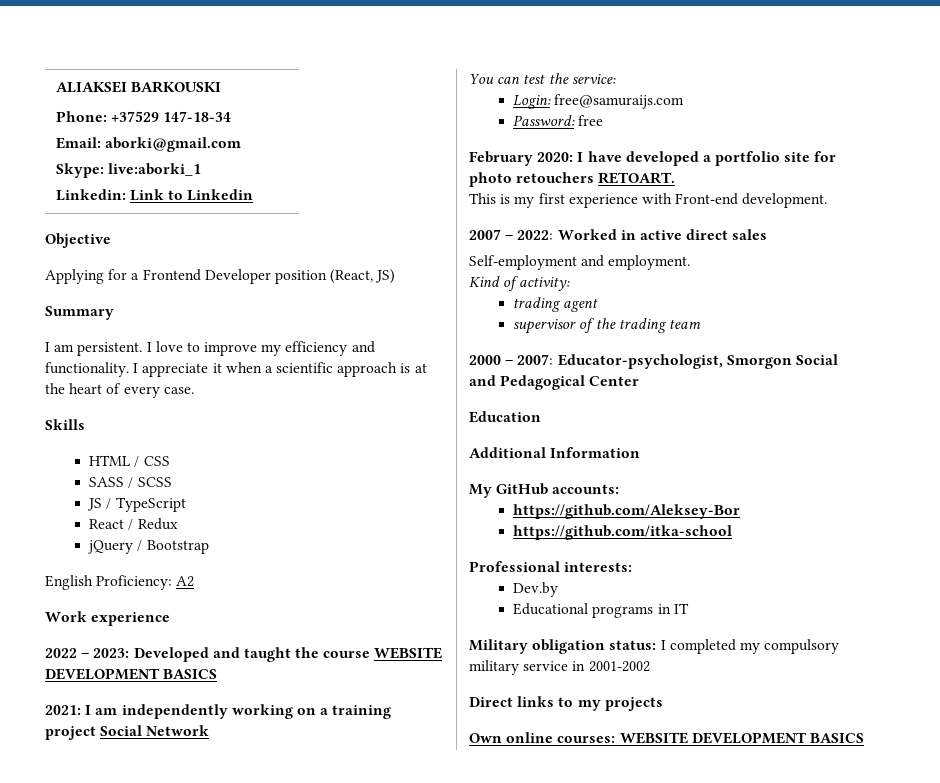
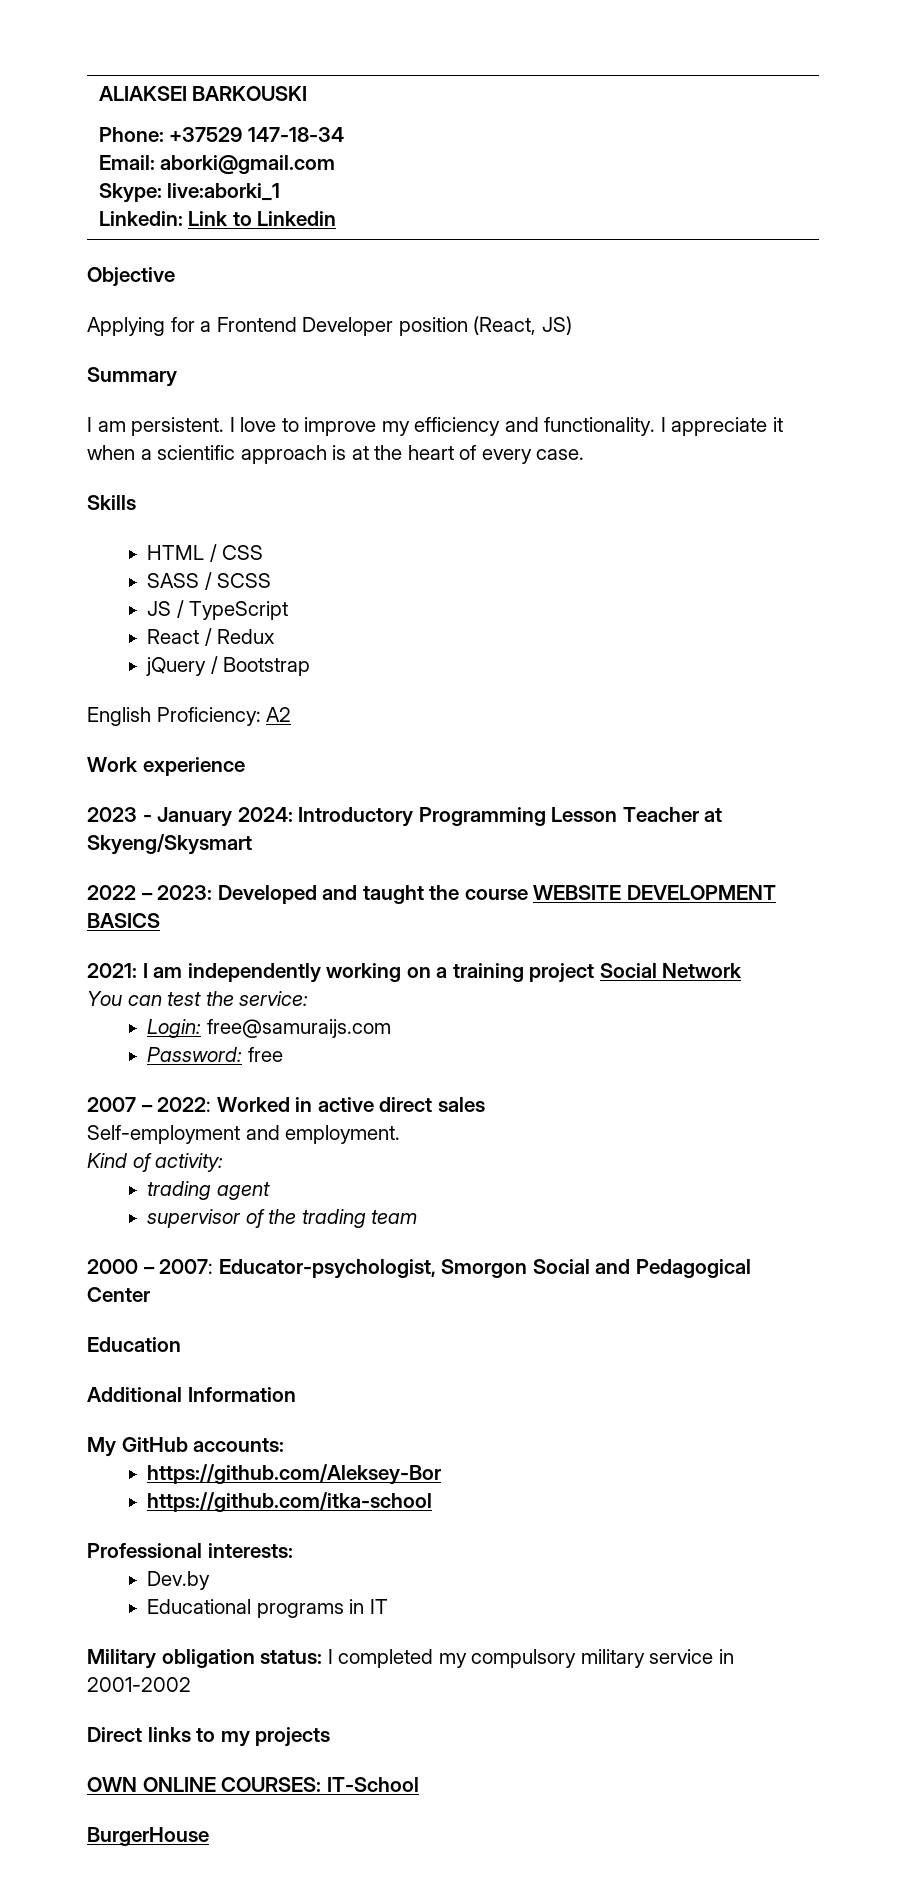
+ 2023 - January 2024: Introductory Programming Lesson Teacher at Skyeng/Skysmart
- February 2020: I have developed a portfolio site for photo retouchers RETOART.
- This is my first experience with Front-end development.
- Own online courses: WEBSITE DEVELOPMENT BASICS
+ OWN ONLINE COURSES: IT-School
+ BurgerHouse

